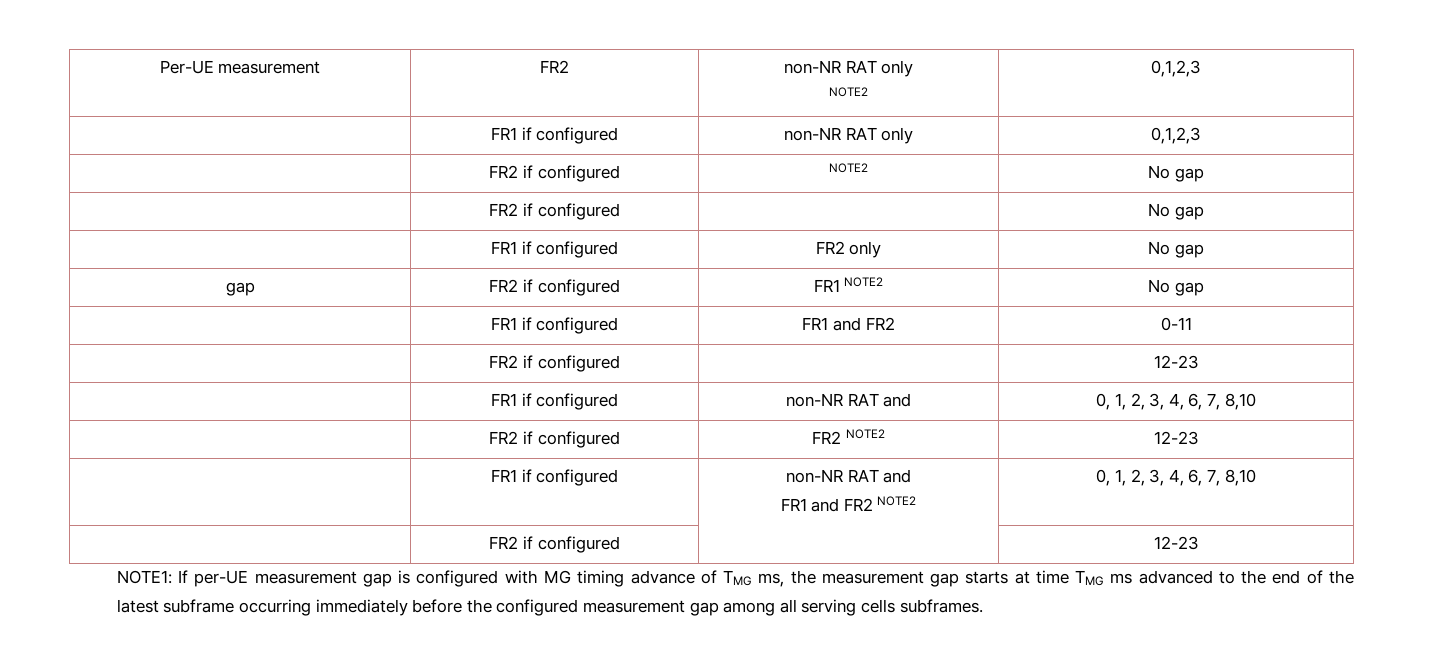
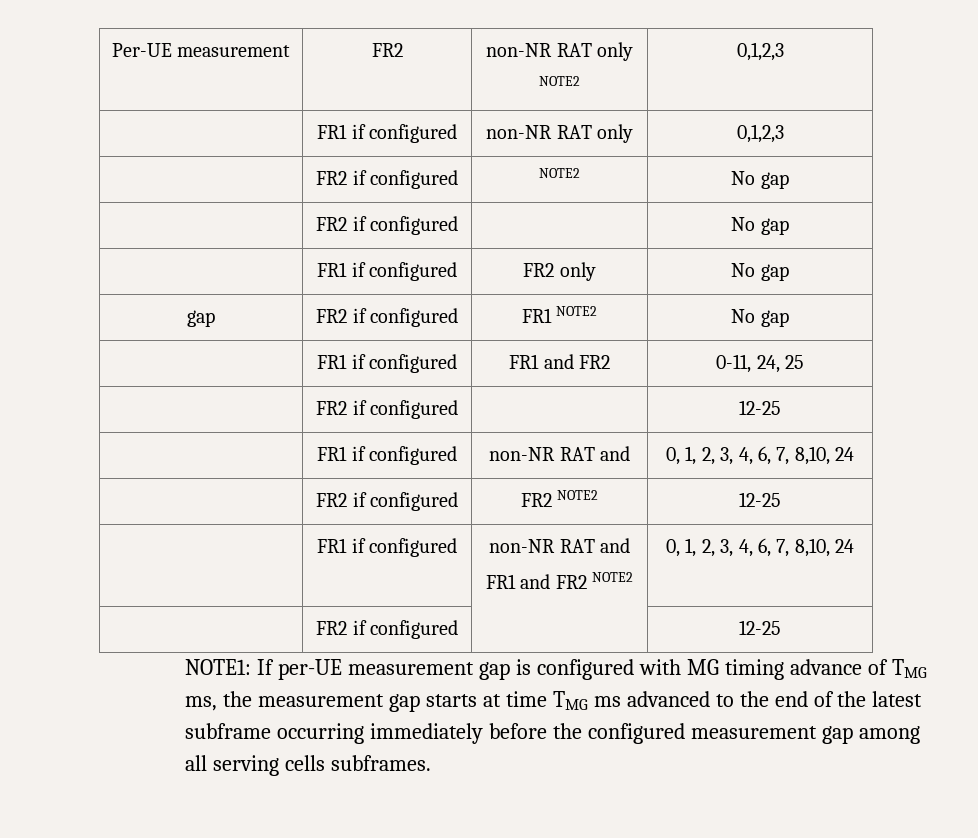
- | FR1 if configured | FR1 and FR2 | 0-11
- | FR2 if configured | | 12-23
+ | FR1 if configured | FR1 and FR2 | 0-11, 24, 25
+ | FR2 if configured | | 12-25
- | FR1 if configured | non-NR RAT and | 0, 1, 2, 3, 4, 6, 7, 8,10
+ | FR1 if configured | non-NR RAT and | 0, 1, 2, 3, 4, 6, 7, 8,10, 24
- | FR2 if configured | FR2 NOTE2 | 12-23
+ | FR2 if configured | FR2 NOTE2 | 12-25
  | FR1 if configured | non-NR RAT and
- FR1 and FR2 NOTE2 | 0, 1, 2, 3, 4, 6, 7, 8,10
- | FR2 if configured | | 12-23
+ FR1 and FR2 NOTE2 | 0, 1, 2, 3, 4, 6, 7, 8,10, 24
+ | FR2 if configured | | 12-25

